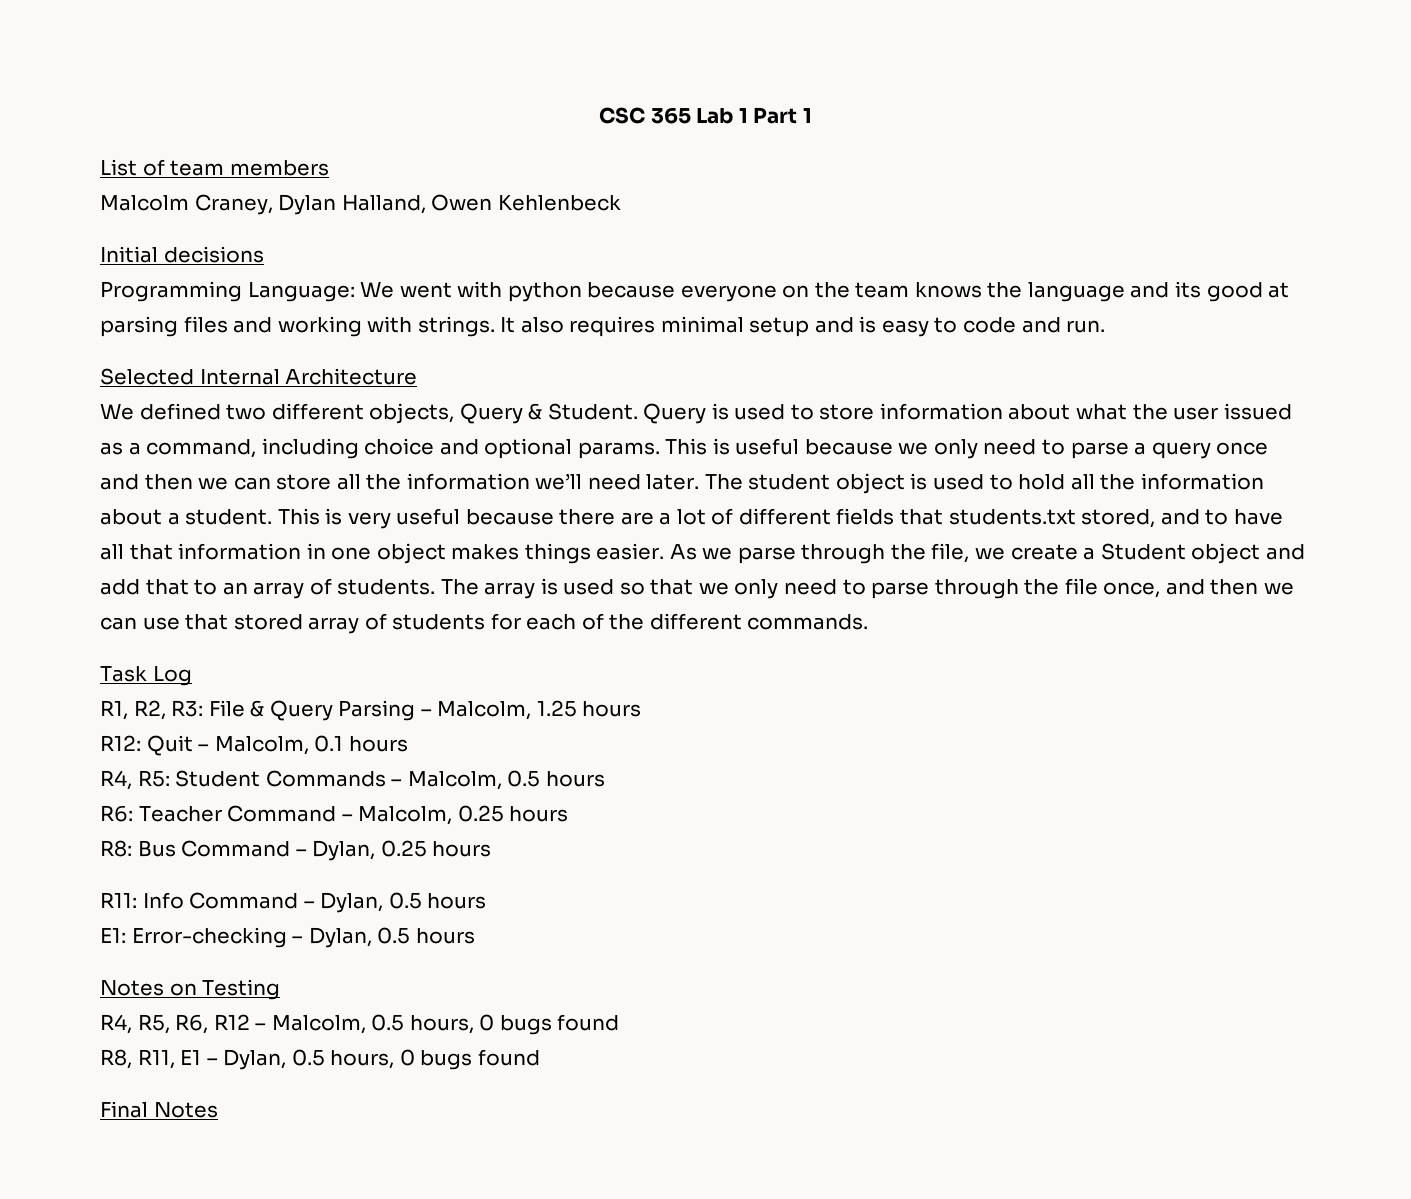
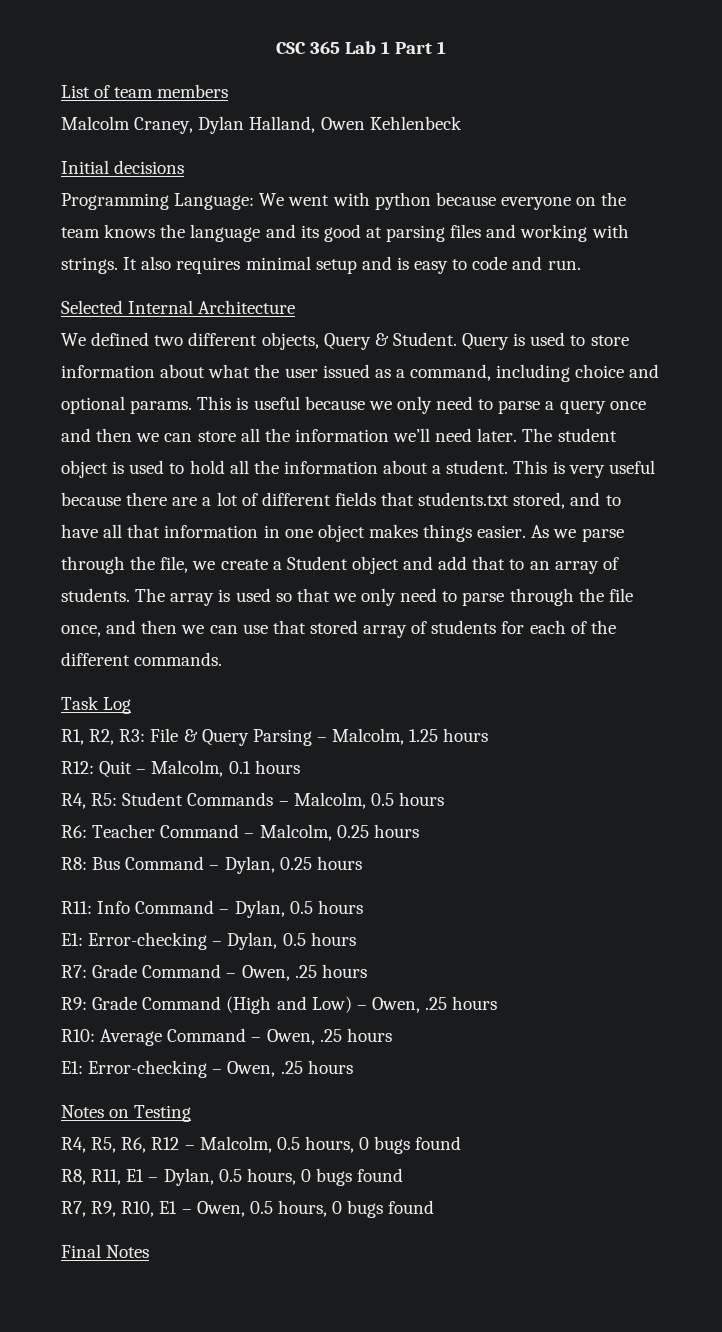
+ R7: Grade Command – Owen, .25 hours
+ R9: Grade Command (High and Low) – Owen, .25 hours
+ R10: Average Command – Owen, .25 hours
+ E1: Error-checking – Owen, .25 hours
+ R7, R9, R10, E1 – Owen, 0.5 hours, 0 bugs found

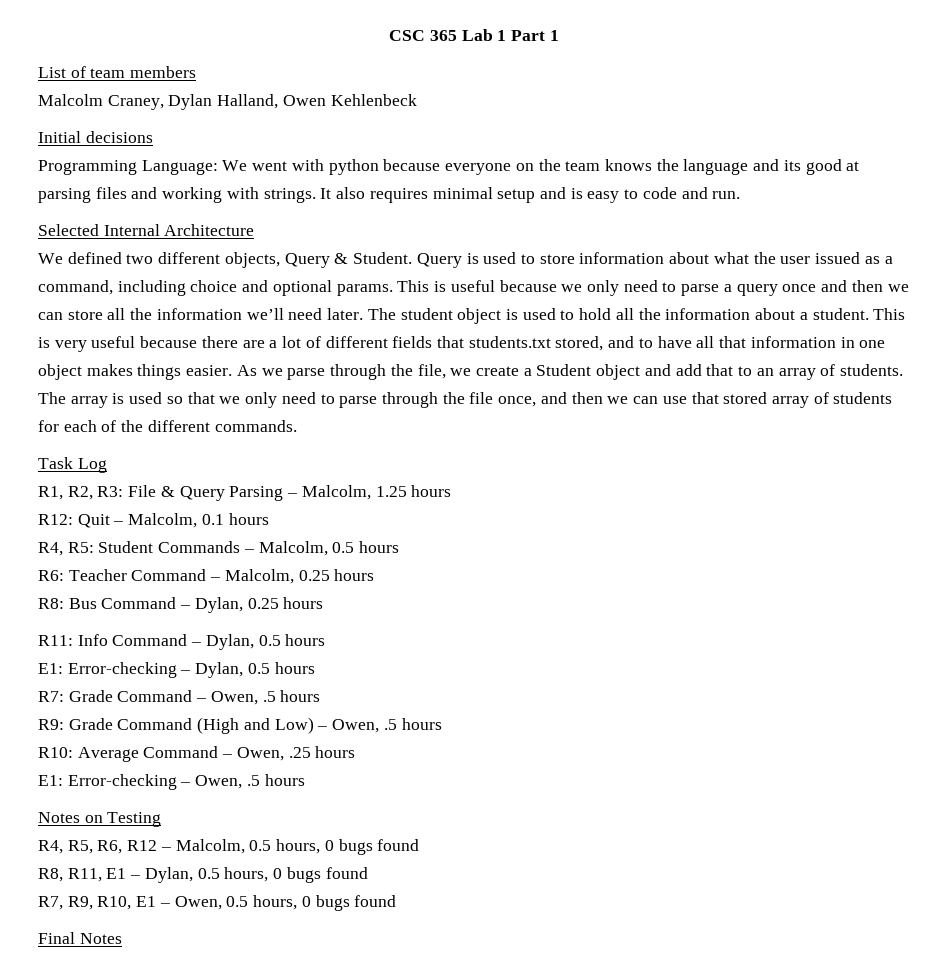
- R7: Grade Command – Owen, .25 hours
+ R7: Grade Command – Owen, .5 hours
- R9: Grade Command (High and Low) – Owen, .25 hours
+ R9: Grade Command (High and Low) – Owen, .5 hours
- E1: Error-checking – Owen, .25 hours
+ E1: Error-checking – Owen, .5 hours

